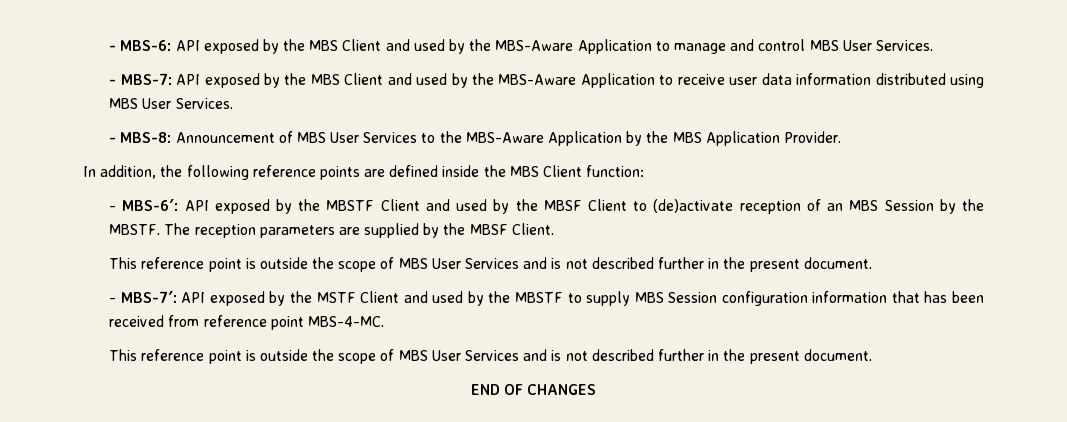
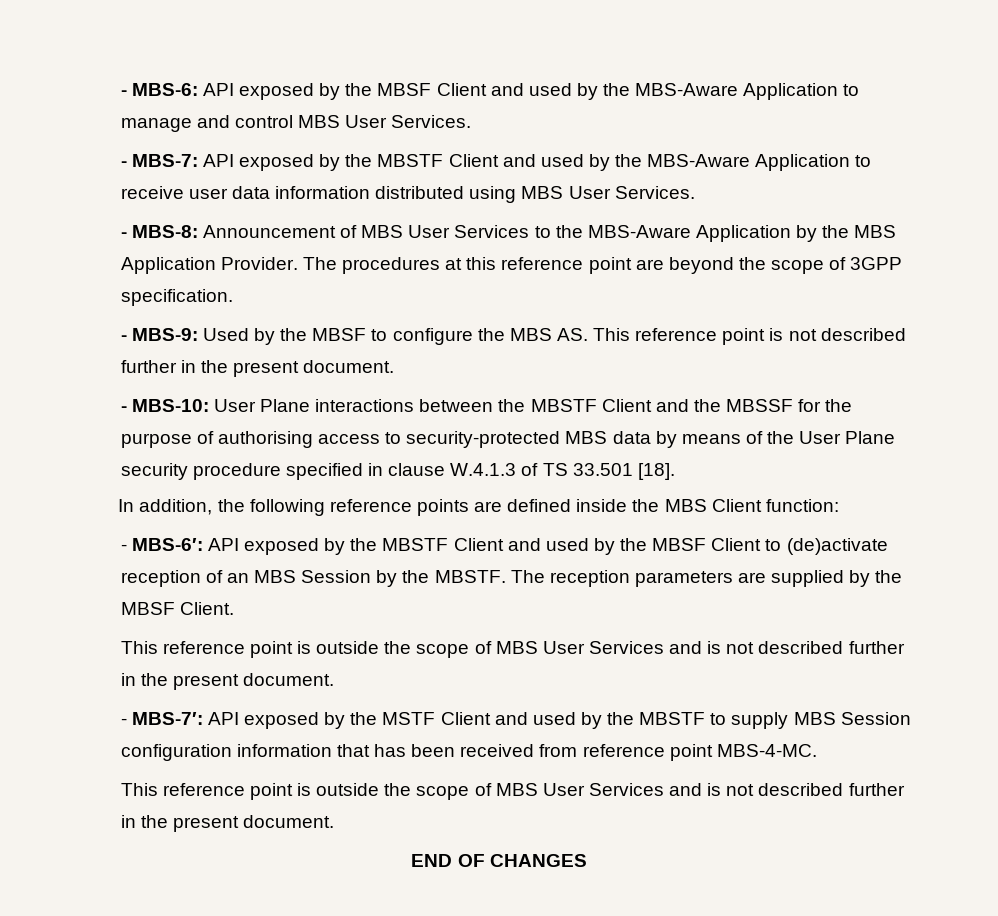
- - MBS-6: API exposed by the MBS Client and used by the MBS-Aware Application to manage and control MBS User Services.
+ - MBS-6: API exposed by the MBSF Client and used by the MBS-Aware Application to manage and control MBS User Services.
- - MBS-7: API exposed by the MBS Client and used by the MBS-Aware Application to receive user data information distributed using MBS User Services.
+ - MBS-7: API exposed by the MBSTF Client and used by the MBS-Aware Application to receive user data information distributed using MBS User Services.
+ The procedures at this reference point are beyond the scope of 3GPP specification.
+ - MBS-9: Used by the MBSF to configure the MBS AS. This reference point is not described further in the present document.
+ - MBS-10: User Plane interactions between the MBSTF Client and the MBSSF for the purpose of authorising access to security-protected MBS data by means of the User Plane security procedure specified in clause W.4.1.3 of TS 33.501 [18].

